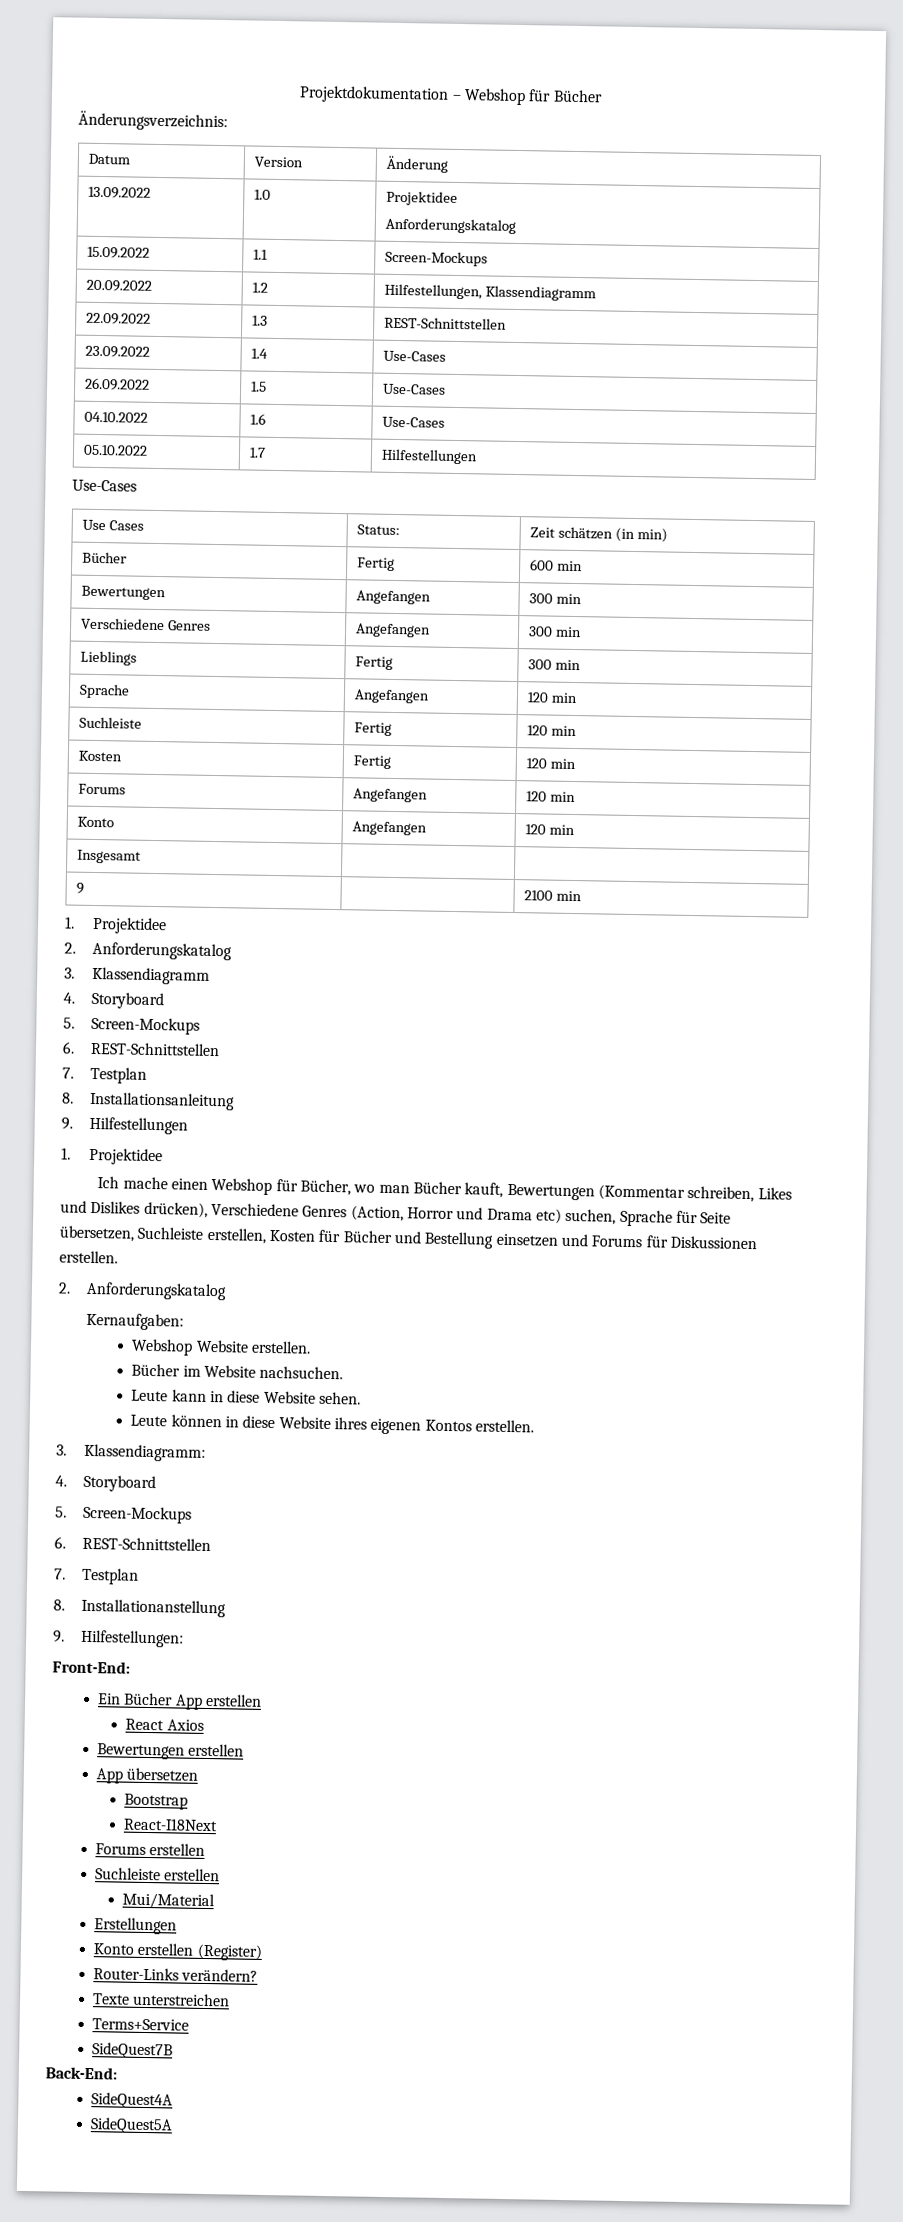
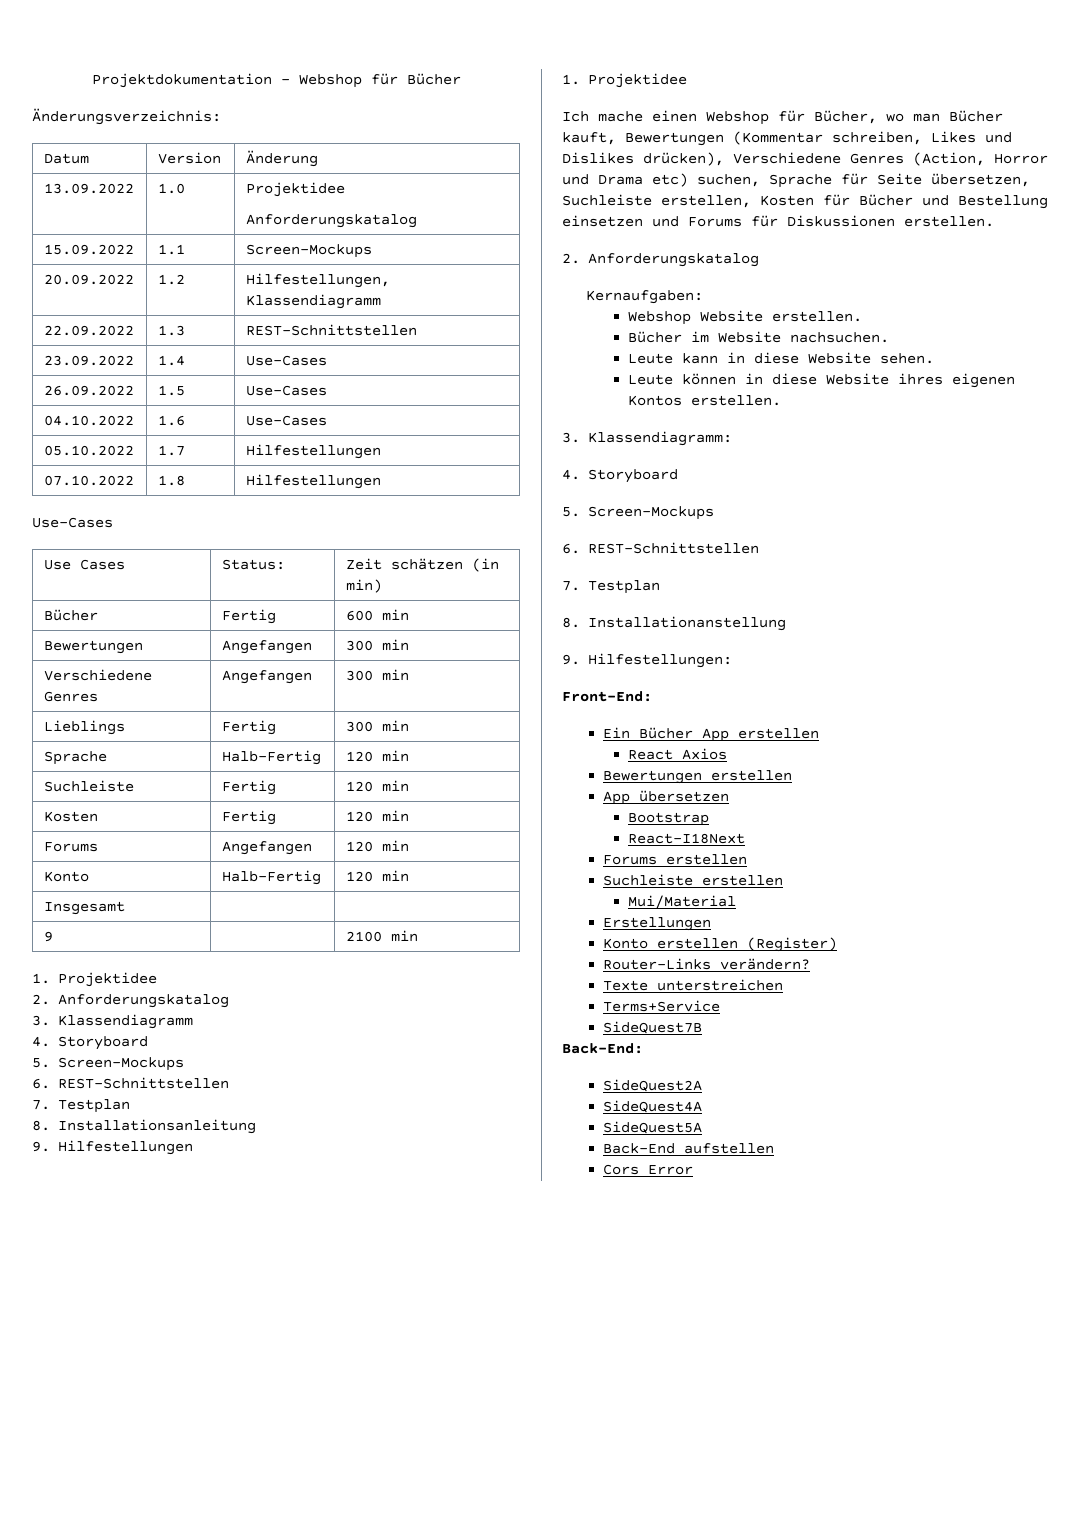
+ 07.10.2022 | 1.8 | Hilfestellungen
- Sprache | Angefangen | 120 min
+ Sprache | Halb-Fertig | 120 min
- Konto | Angefangen | 120 min
+ Konto | Halb-Fertig | 120 min
+ SideQuest2A
+ Back-End aufstellen
+ Cors Error

